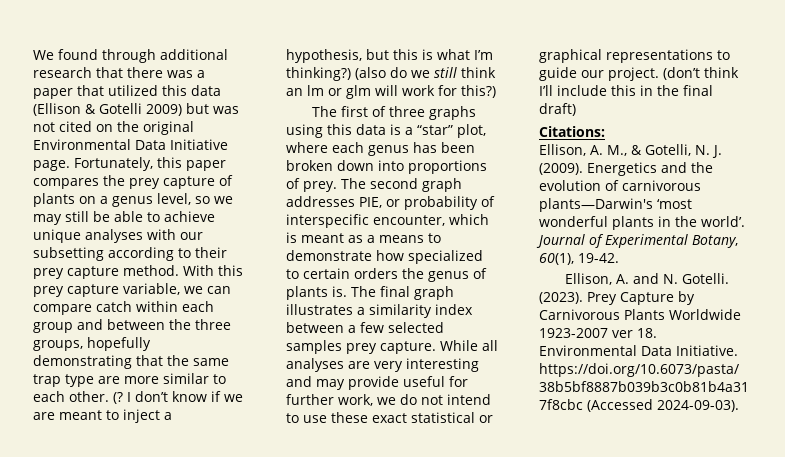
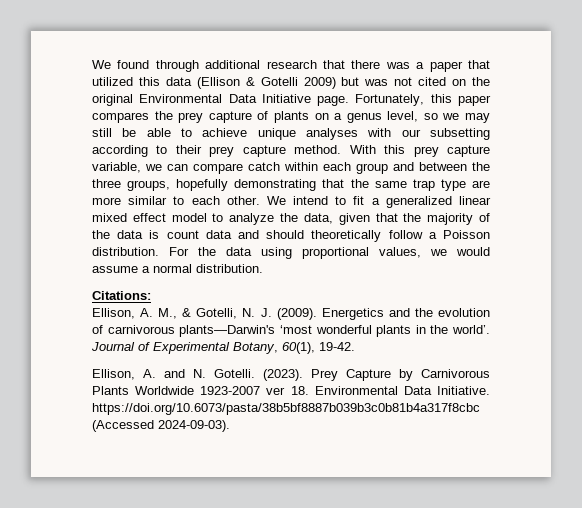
- (? I don’t know if we are meant to inject a hypothesis, but this is what I’m thinking?) (also do we still think an lm or glm will work for this?)
- The first of three graphs using this data is a “star” plot, where each genus has been broken down into proportions of prey. The second graph addresses PIE, or probability of interspecific encounter, which is meant as a means to demonstrate how specialized to certain orders the genus of plants is. The final graph illustrates a similarity index between a few selected samples prey capture. While all analyses are very interesting and may provide useful for further work, we do not intend to use these exact statistical or graphical representations to guide our project. (don’t think I’ll include this in the final draft)
+ We intend to fit a generalized linear mixed effect model to analyze the data, given that the majority of the data is count data and should theoretically follow a Poisson distribution. For the data using proportional values, we would assume a normal distribution.

